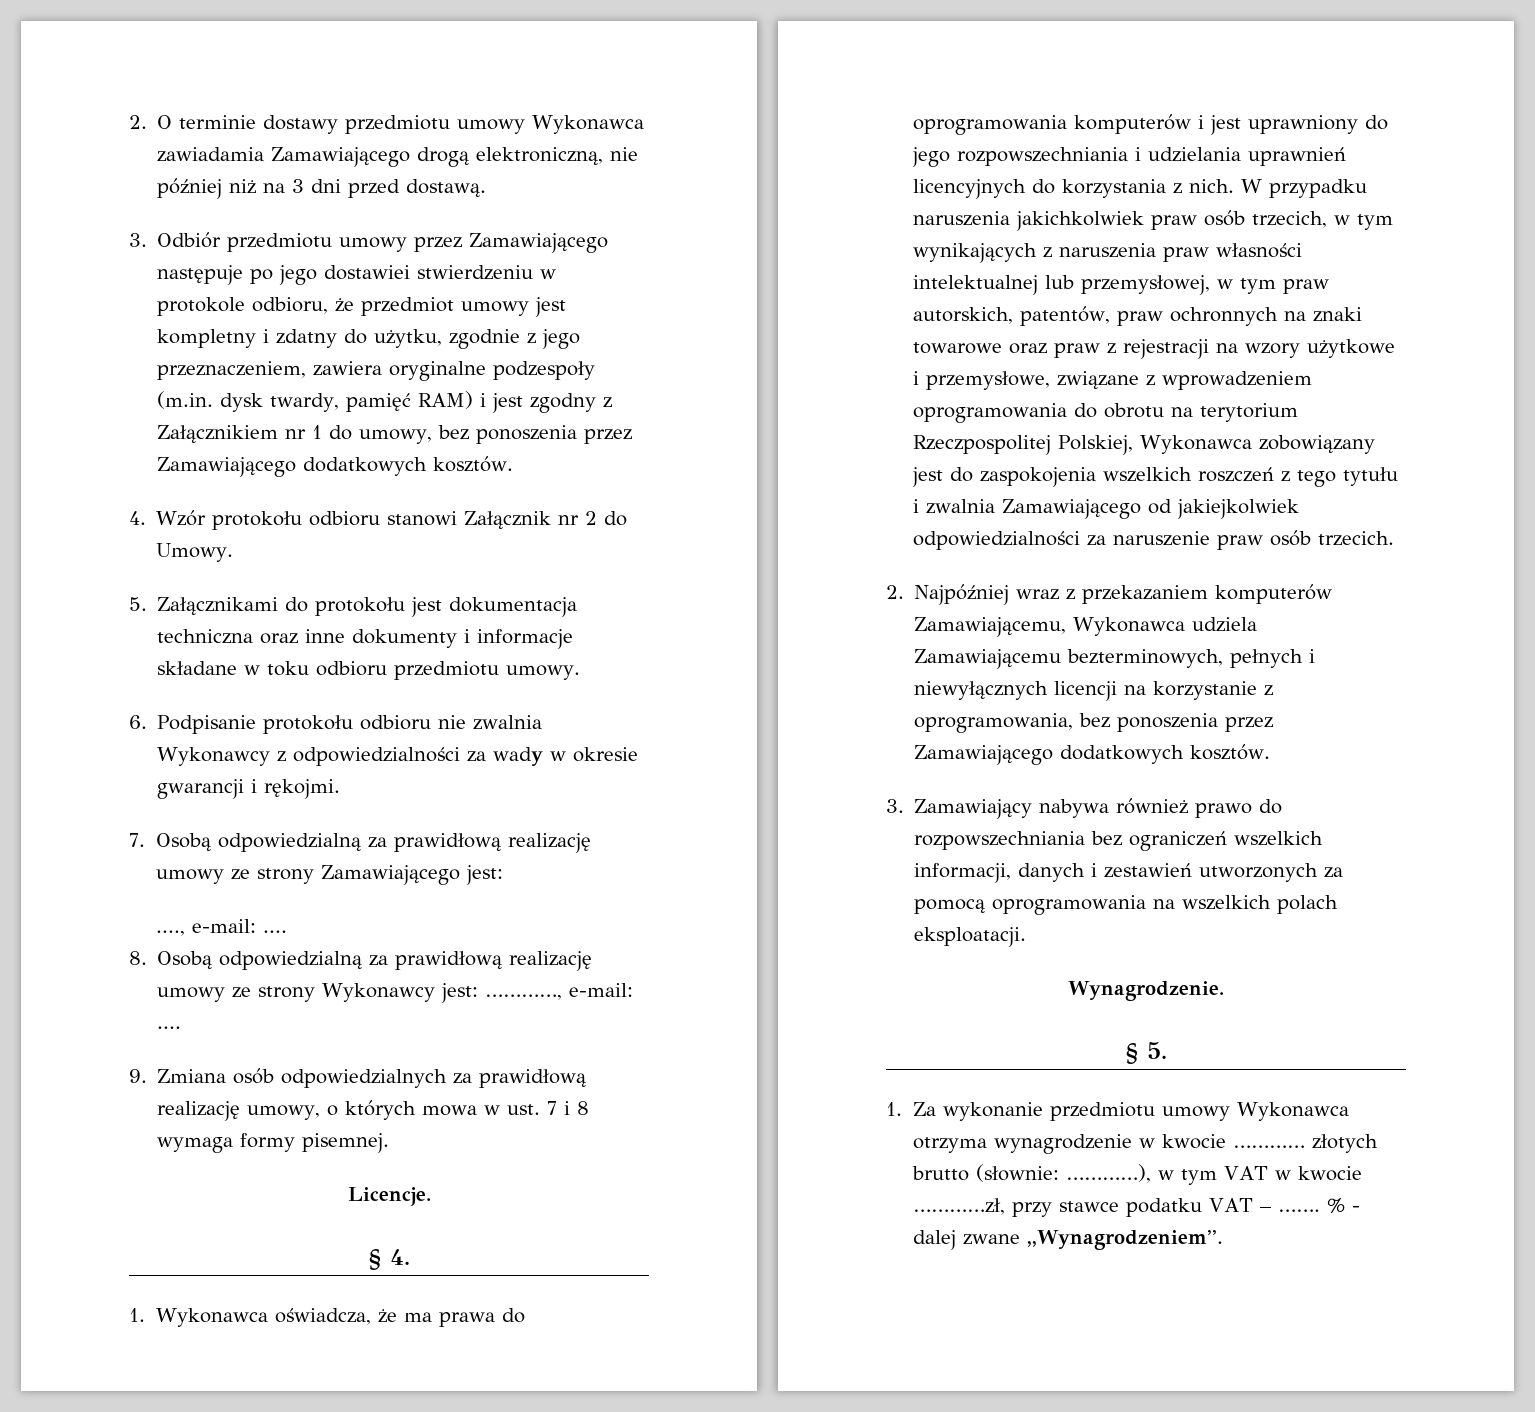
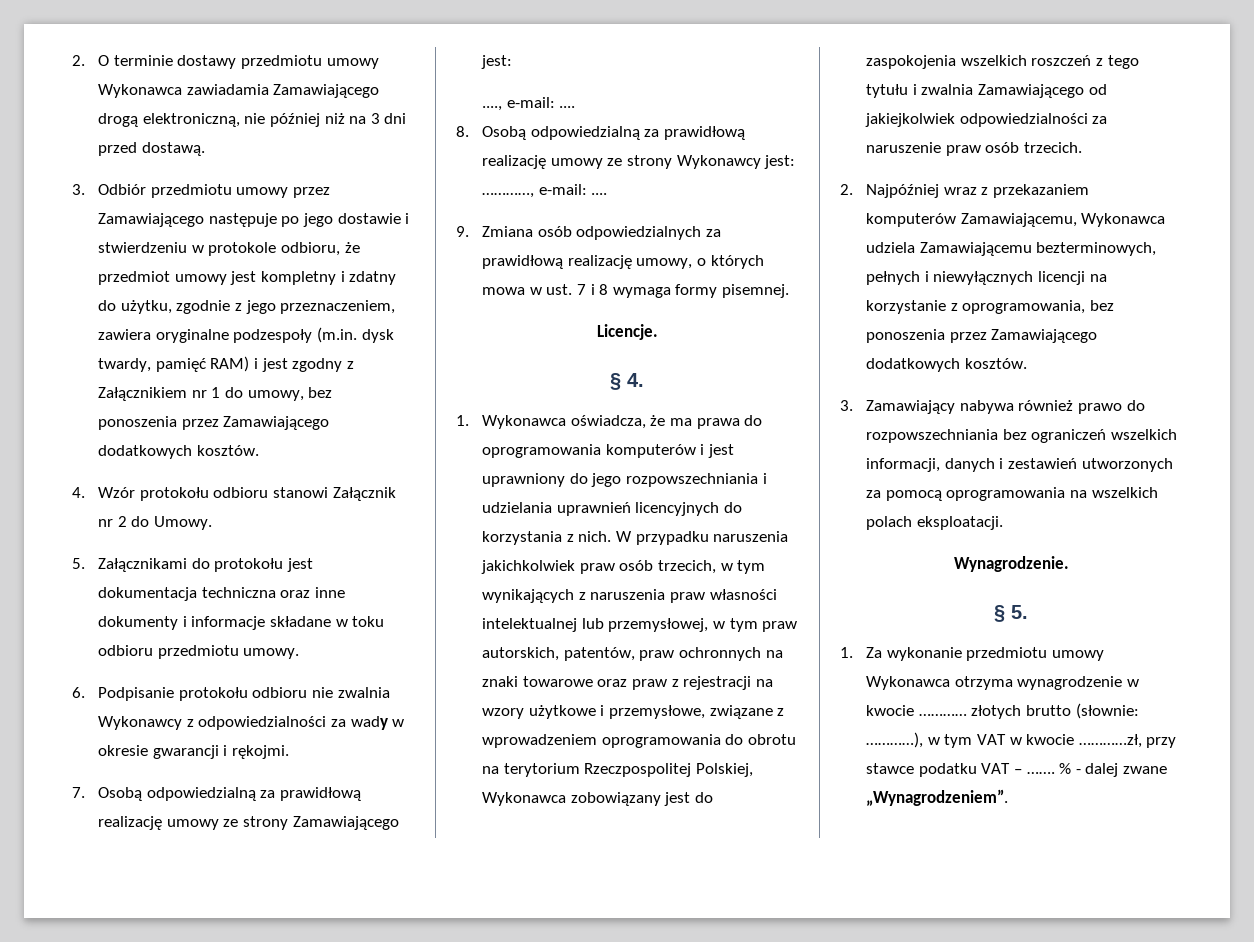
- 3. Odbiór przedmiotu umowy przez Zamawiającego następuje po jego dostawiei stwierdzeniu w protokole odbioru, że przedmiot umowy jest kompletny i zdatny do użytku, zgodnie z jego przeznaczeniem, zawiera oryginalne podzespoły (m.in. dysk twardy, pamięć RAM) i jest zgodny z Załącznikiem nr 1 do umowy, bez ponoszenia przez Zamawiającego dodatkowych kosztów.
+ 3. Odbiór przedmiotu umowy przez Zamawiającego następuje po jego dostawie i stwierdzeniu w protokole odbioru, że przedmiot umowy jest kompletny i zdatny do użytku, zgodnie z jego przeznaczeniem, zawiera oryginalne podzespoły (m.in. dysk twardy, pamięć RAM) i jest zgodny z Załącznikiem nr 1 do umowy, bez ponoszenia przez Zamawiającego dodatkowych kosztów.

